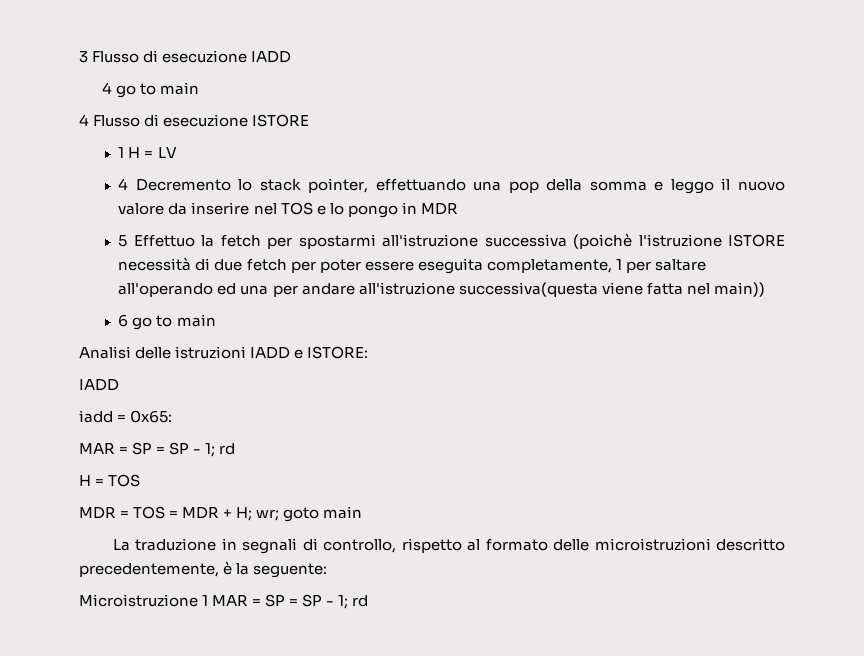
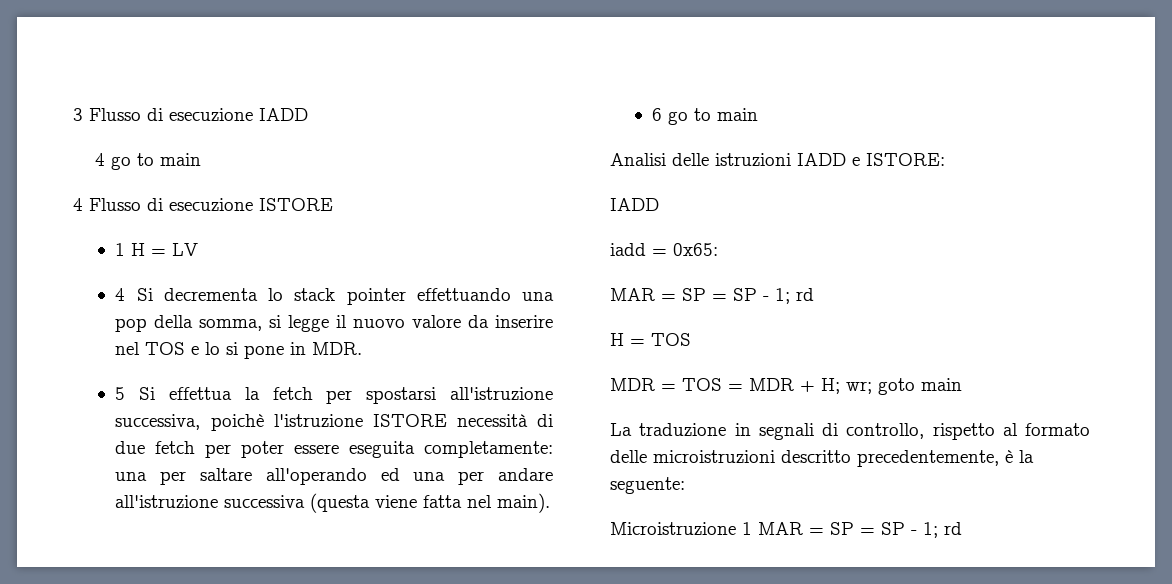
- 4 Decremento lo stack pointer, effettuando una pop della somma e leggo il nuovo valore da inserire nel TOS e lo pongo in MDR
+ 4 Si decrementa lo stack pointer effettuando una pop della somma, si legge il nuovo valore da inserire nel TOS e lo si pone in MDR.
- 5 Effettuo la fetch per spostarmi all'istruzione successiva (poichè l'istruzione ISTORE necessità di due fetch per poter essere eseguita completamente, 1 per saltare all'operando ed una per andare all'istruzione successiva(questa viene fatta nel main))
+ 5 Si effettua la fetch per spostarsi all'istruzione successiva, poichè l'istruzione ISTORE necessità di due fetch per poter essere eseguita completamente: una per saltare all'operando ed una per andare all'istruzione successiva (questa viene fatta nel main).

